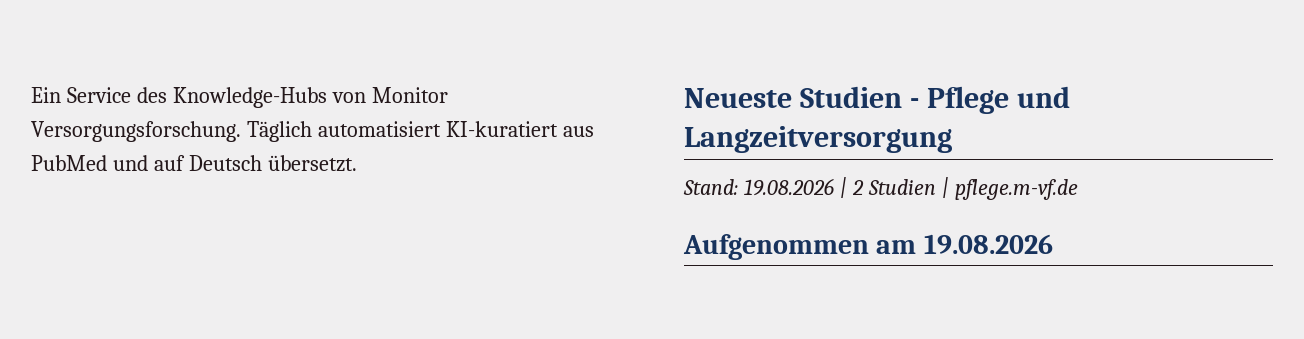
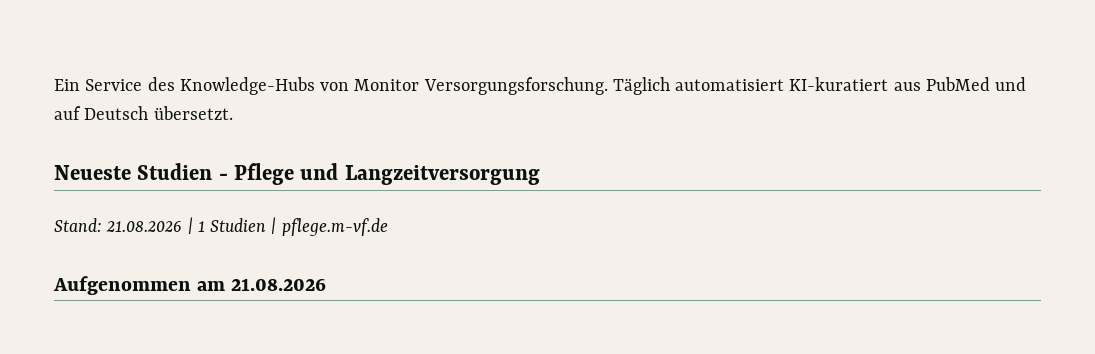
- Stand: 19.08.2026 | 2 Studien | pflege.m-vf.de
+ Stand: 21.08.2026 | 1 Studien | pflege.m-vf.de
- Aufgenommen am 19.08.2026
+ Aufgenommen am 21.08.2026

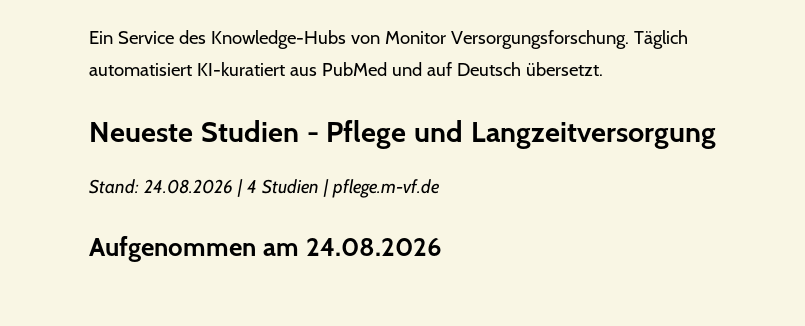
- Stand: 21.08.2026 | 1 Studien | pflege.m-vf.de
+ Stand: 24.08.2026 | 4 Studien | pflege.m-vf.de
- Aufgenommen am 21.08.2026
+ Aufgenommen am 24.08.2026

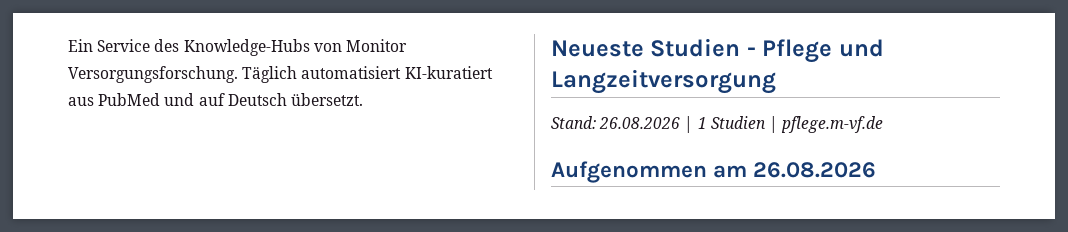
- Stand: 24.08.2026 | 4 Studien | pflege.m-vf.de
+ Stand: 26.08.2026 | 1 Studien | pflege.m-vf.de
- Aufgenommen am 24.08.2026
+ Aufgenommen am 26.08.2026

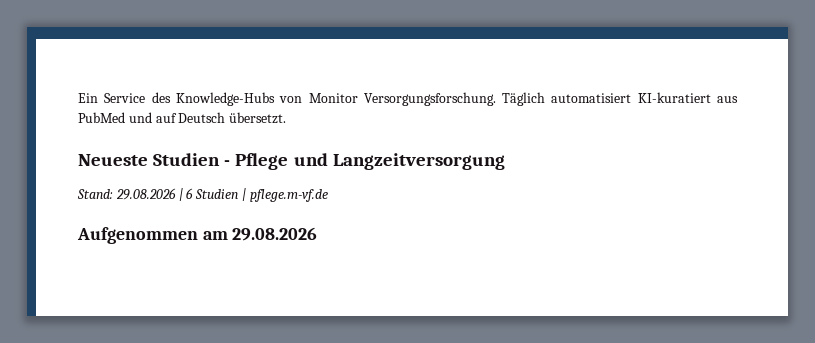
- Stand: 26.08.2026 | 1 Studien | pflege.m-vf.de
+ Stand: 29.08.2026 | 6 Studien | pflege.m-vf.de
- Aufgenommen am 26.08.2026
+ Aufgenommen am 29.08.2026

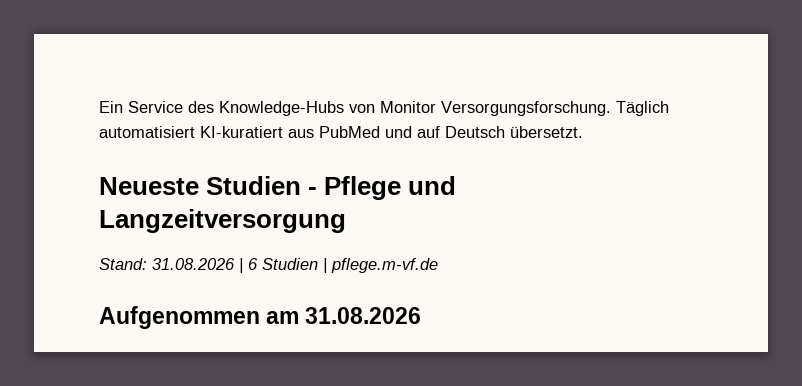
- Stand: 29.08.2026 | 6 Studien | pflege.m-vf.de
+ Stand: 31.08.2026 | 6 Studien | pflege.m-vf.de
- Aufgenommen am 29.08.2026
+ Aufgenommen am 31.08.2026

